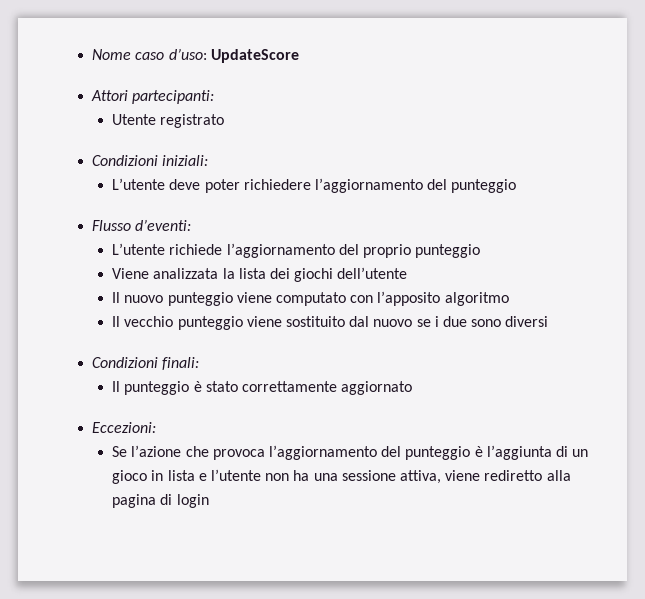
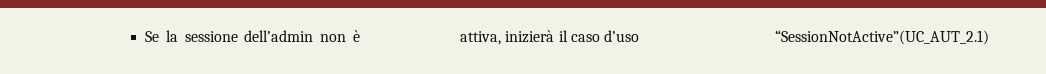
- Nome caso d’uso: UpdateScore
- Attori partecipanti:
- Utente registrato
- Condizioni iniziali:
- L’utente deve poter richiedere l’aggiornamento del punteggio
- Flusso d’eventi:
- L’utente richiede l’aggiornamento del proprio punteggio
- Viene analizzata la lista dei giochi dell’utente
- Il nuovo punteggio viene computato con l’apposito algoritmo
- Il vecchio punteggio viene sostituito dal nuovo se i due sono diversi
- Condizioni finali:
- Il punteggio è stato correttamente aggiornato
- Eccezioni:
- Se l’azione che provoca l’aggiornamento del punteggio è l’aggiunta di un gioco in lista e l’utente non ha una sessione attiva, viene rediretto alla pagina di login
+ Se la sessione dell’admin non è attiva, inizierà il caso d’uso “SessionNotActive”(UC_AUT_2.1)

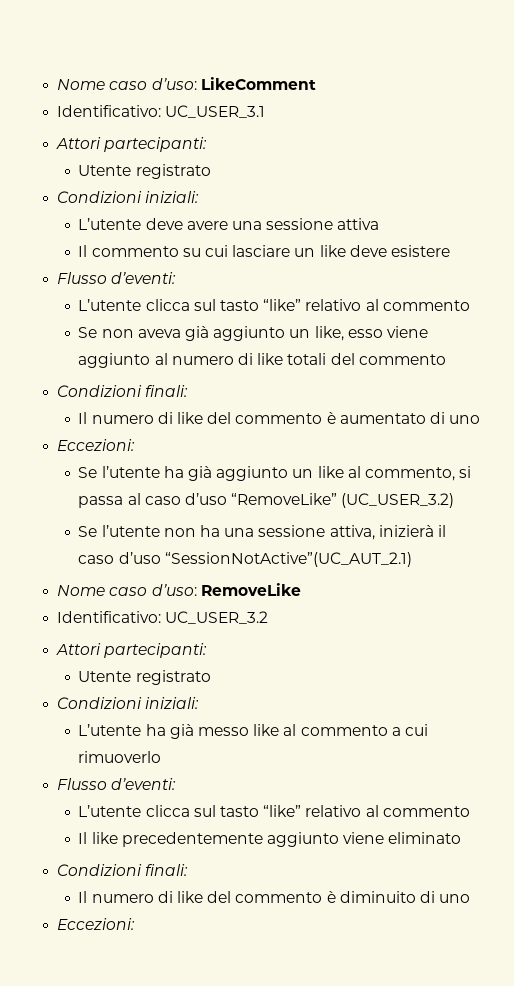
- Se la sessione dell’admin non è attiva, inizierà il caso d’uso “SessionNotActive”(UC_AUT_2.1)
+ Nome caso d’uso: LikeComment
+ Identificativo: UC_USER_3.1
+ Attori partecipanti:
+ Utente registrato
+ Condizioni iniziali:
+ L’utente deve avere una sessione attiva
+ Il commento su cui lasciare un like deve esistere
+ Flusso d’eventi:
+ L’utente clicca sul tasto “like” relativo al commento
+ Se non aveva già aggiunto un like, esso viene aggiunto al numero di like totali del commento
+ Condizioni finali:
+ Il numero di like del commento è aumentato di uno
+ Eccezioni:
+ Se l’utente ha già aggiunto un like al commento, si passa al caso d’uso “RemoveLike” (UC_USER_3.2)
+ Se l’utente non ha una sessione attiva, inizierà il caso d’uso “SessionNotActive”(UC_AUT_2.1)
+ Nome caso d’uso: RemoveLike
+ Identificativo: UC_USER_3.2
+ Attori partecipanti:
+ Utente registrato
+ Condizioni iniziali:
+ L’utente ha già messo like al commento a cui rimuoverlo
+ Flusso d’eventi:
+ L’utente clicca sul tasto “like” relativo al commento
+ Il like precedentemente aggiunto viene eliminato
+ Condizioni finali:
+ Il numero di like del commento è diminuito di uno
+ Eccezioni:

